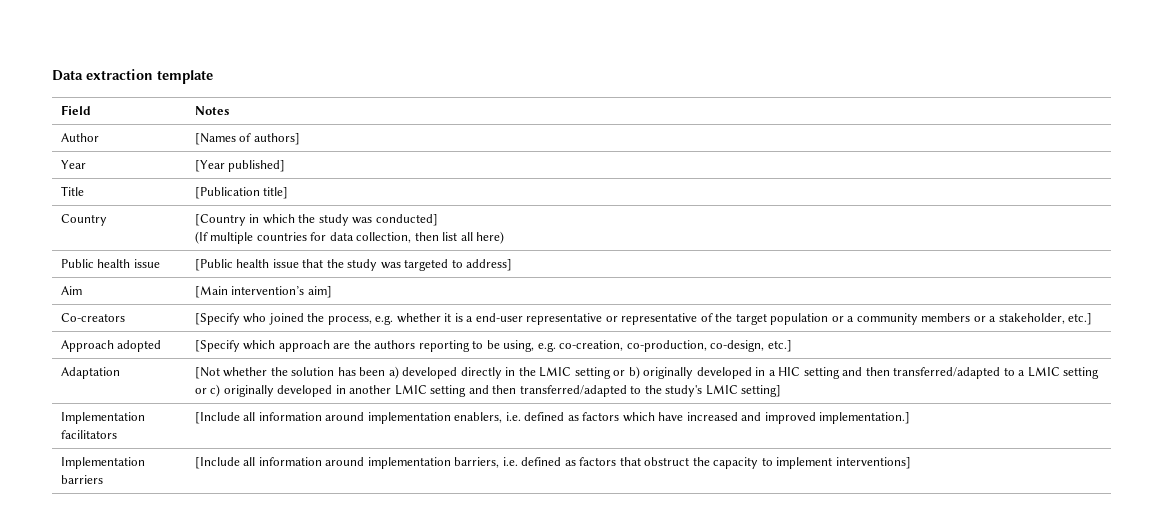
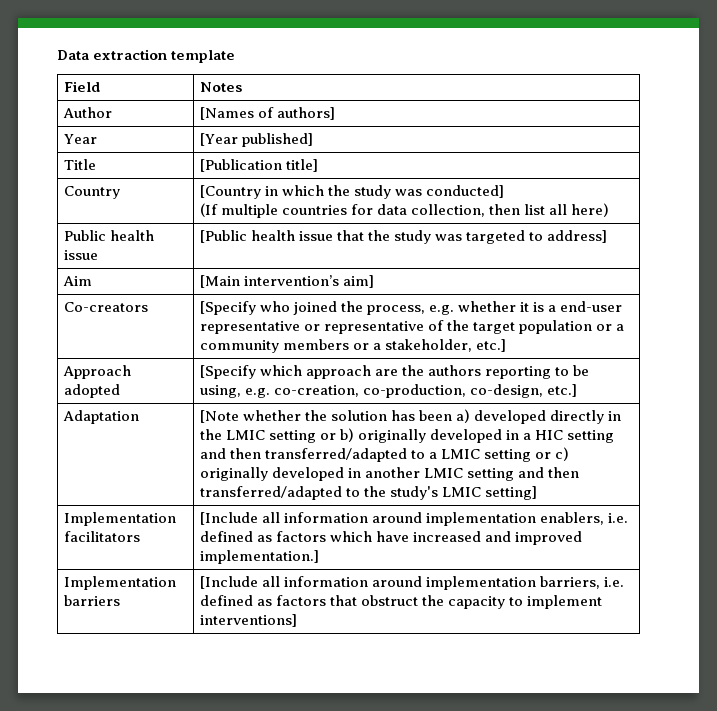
- [Not whether the solution has been a) developed directly in the LMIC setting or b) originally developed in a HIC setting and then transferred/adapted to a LMIC setting or c) originally developed in another LMIC setting and then transferred/adapted to the study's LMIC setting]
+ [Note whether the solution has been a) developed directly in the LMIC setting or b) originally developed in a HIC setting and then transferred/adapted to a LMIC setting or c) originally developed in another LMIC setting and then transferred/adapted to the study's LMIC setting]

